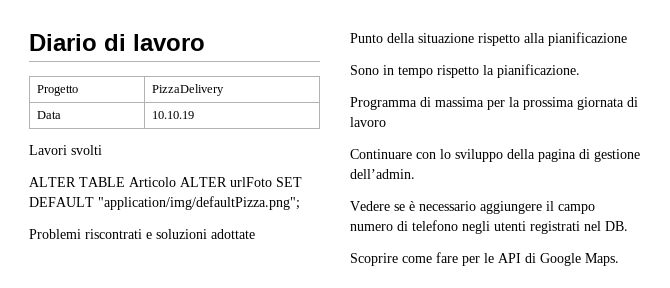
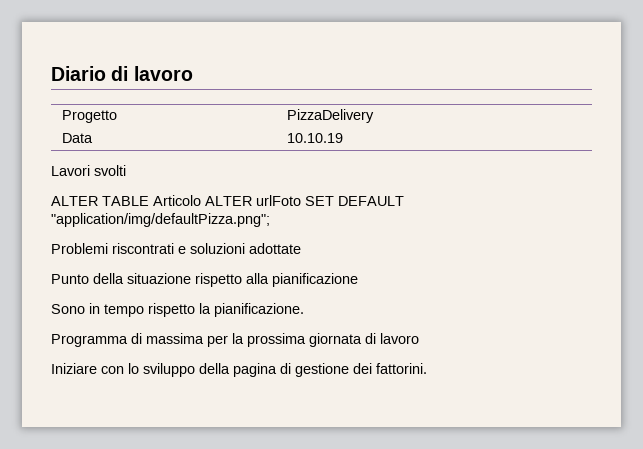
- Continuare con lo sviluppo della pagina di gestione dell’admin.
- Vedere se è necessario aggiungere il campo numero di telefono negli utenti registrati nel DB.
- Scoprire come fare per le API di Google Maps.
+ Iniziare con lo sviluppo della pagina di gestione dei fattorini.

